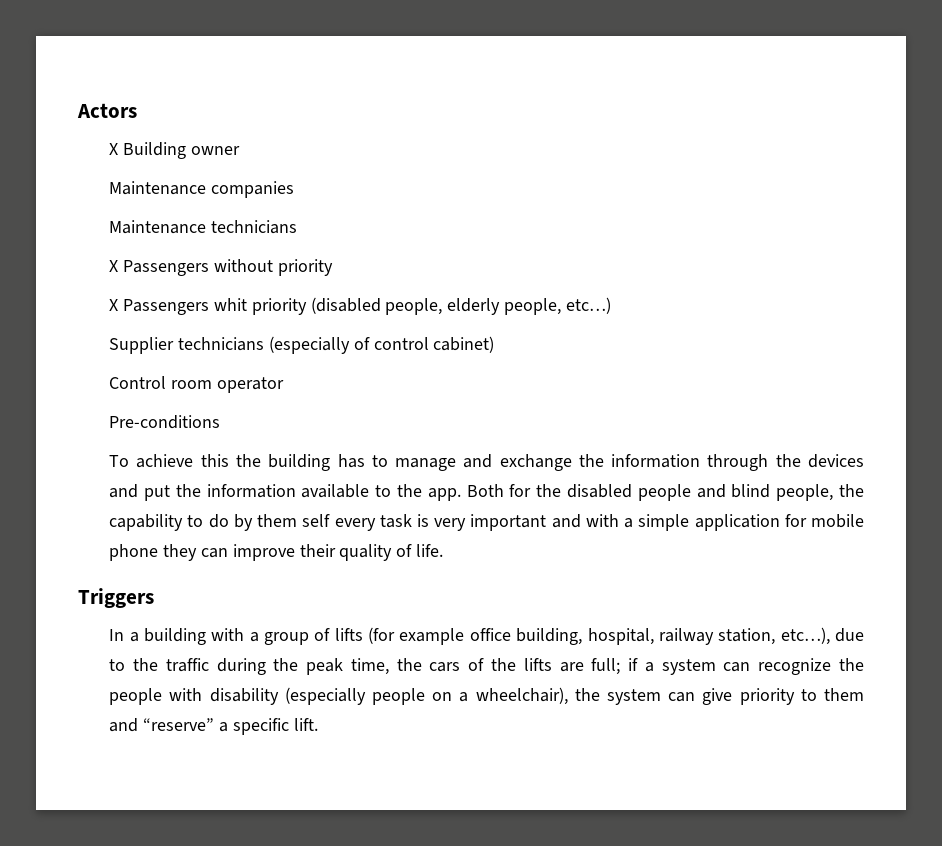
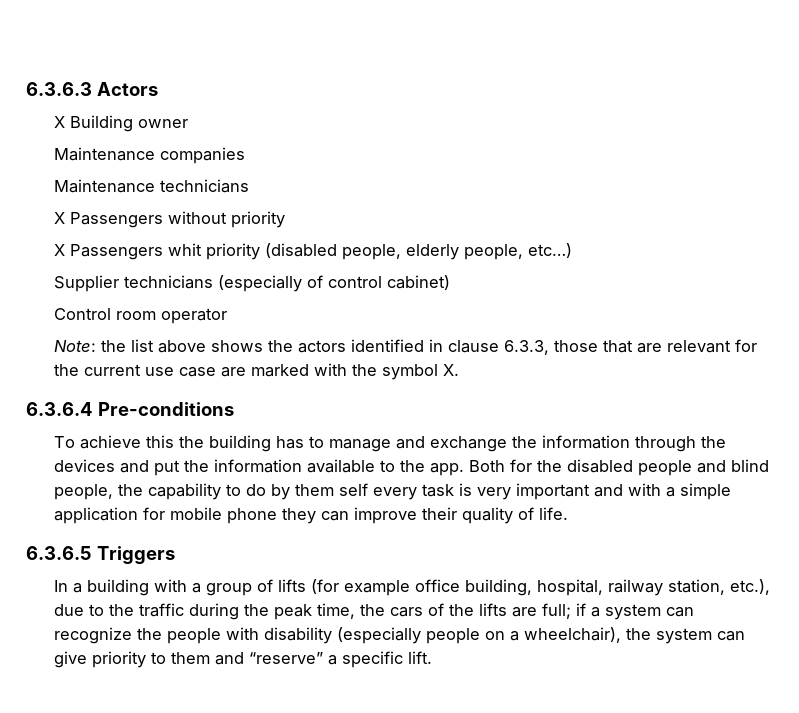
- Actors
+ 6.3.6.3 Actors
- Pre-conditions
+ Note: the list above shows the actors identified in clause 6.3.3, those that are relevant for the current use case are marked with the symbol X.
+ 6.3.6.4 Pre-conditions
- Triggers
+ 6.3.6.5 Triggers
- In a building with a group of lifts (for example office building, hospital, railway station, etc…), due to the traffic during the peak time, the cars of the lifts are full; if a system can recognize the people with disability (especially people on a wheelchair), the system can give priority to them and “reserve” a specific lift.
+ In a building with a group of lifts (for example office building, hospital, railway station, etc.), due to the traffic during the peak time, the cars of the lifts are full; if a system can recognize the people with disability (especially people on a wheelchair), the system can give priority to them and “reserve” a specific lift.

